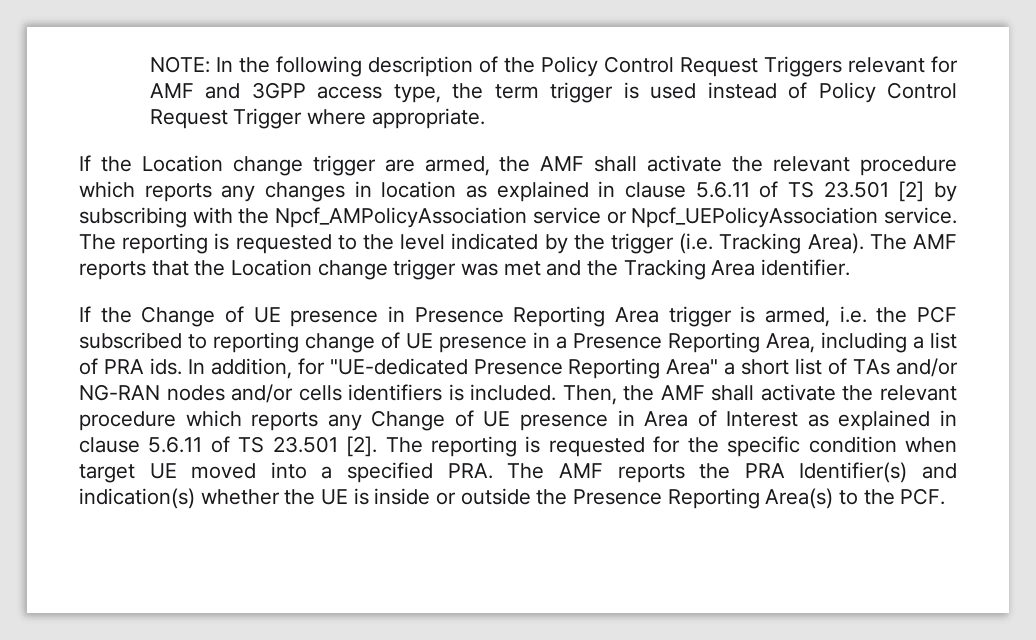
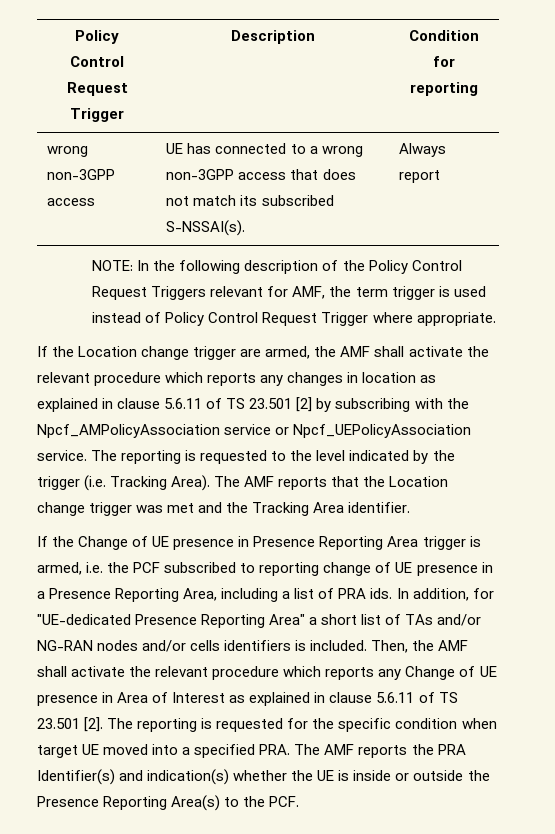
+ Policy Control Request Trigger | Description | Condition for reporting
+ wrong non-3GPP access | UE has connected to a wrong non-3GPP access that does not match its subscribed S-NSSAI(s). | Always report
- NOTE: In the following description of the Policy Control Request Triggers relevant for AMF and 3GPP access type, the term trigger is used instead of Policy Control Request Trigger where appropriate.
+ NOTE: In the following description of the Policy Control Request Triggers relevant for AMF, the term trigger is used instead of Policy Control Request Trigger where appropriate.

